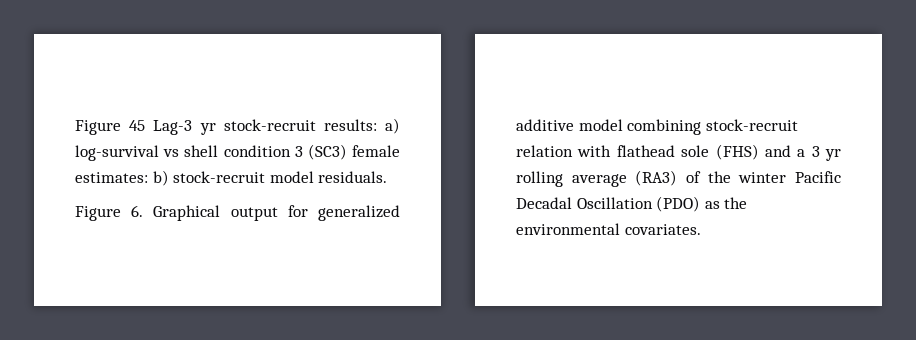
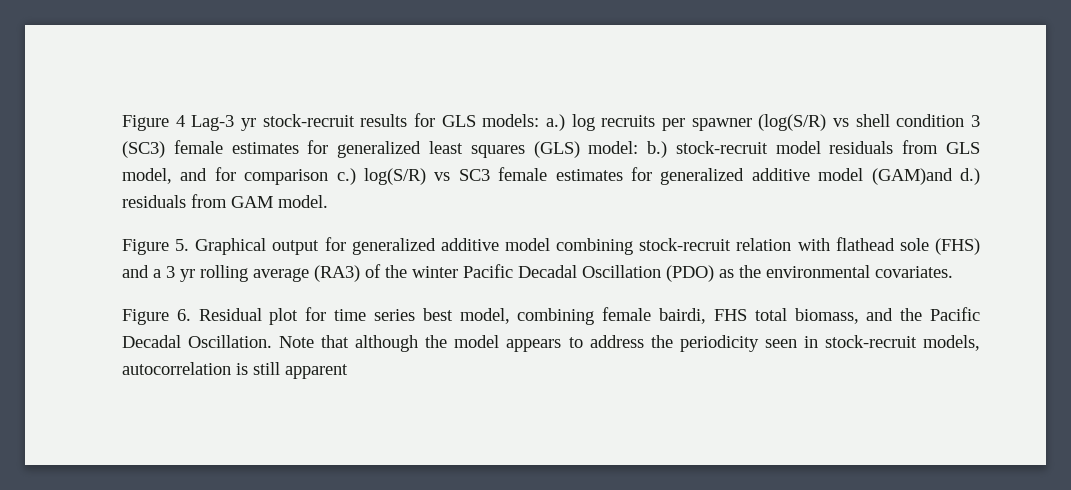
- Figure 45 Lag-3 yr stock-recruit results: a) log-survival vs shell condition 3 (SC3) female estimates: b) stock-recruit model residuals.
- Figure 6. Graphical output for generalized additive model combining stock-recruit relation with flathead sole (FHS) and a 3 yr rolling average (RA3) of the winter Pacific Decadal Oscillation (PDO) as the environmental covariates.
+ Figure 4 Lag-3 yr stock-recruit results for GLS models: a.) log recruits per spawner (log(S/R) vs shell condition 3 (SC3) female estimates for generalized least squares (GLS) model: b.) stock-recruit model residuals from GLS model, and for comparison c.) log(S/R) vs SC3 female estimates for generalized additive model (GAM)and d.) residuals from GAM model.
+ Figure 5. Graphical output for generalized additive model combining stock-recruit relation with flathead sole (FHS) and a 3 yr rolling average (RA3) of the winter Pacific Decadal Oscillation (PDO) as the environmental covariates.
+ Figure 6. Residual plot for time series best model, combining female bairdi, FHS total biomass, and the Pacific Decadal Oscillation. Note that although the model appears to address the periodicity seen in stock-recruit models, autocorrelation is still apparent

